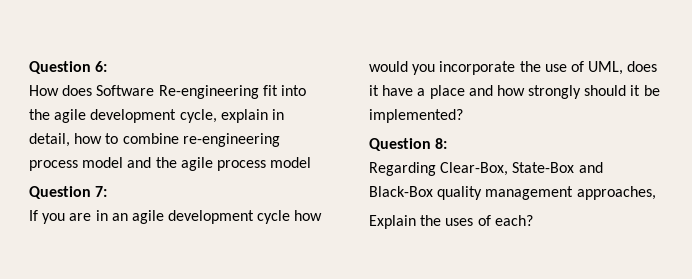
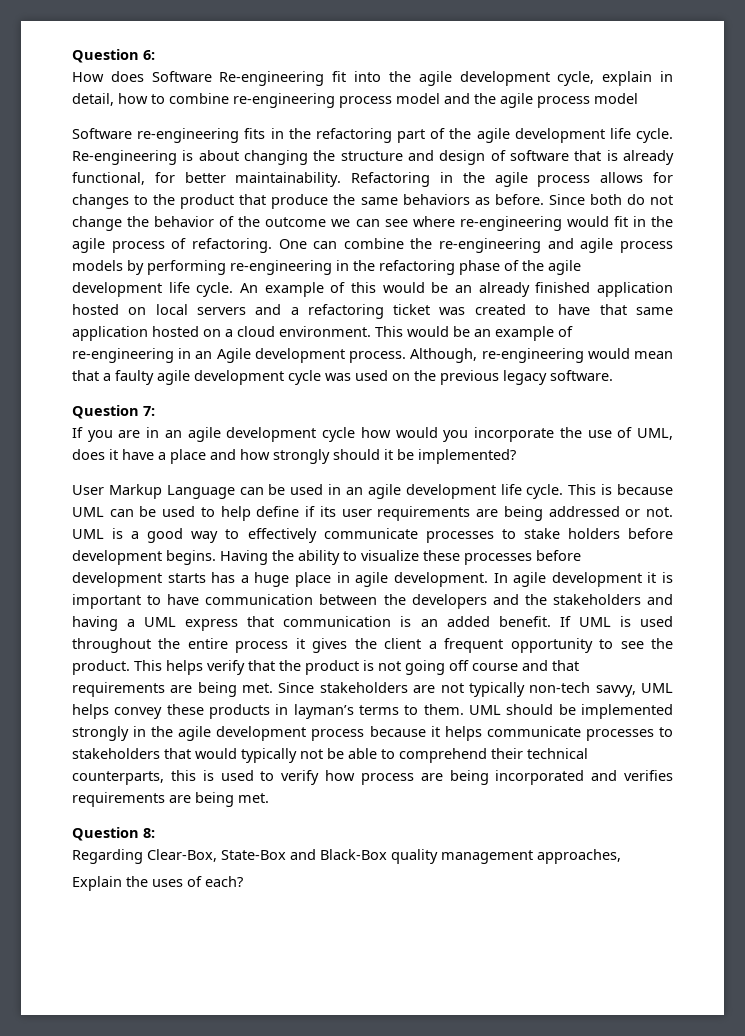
+ Software re-engineering fits in the refactoring part of the agile development life cycle. Re-engineering is about changing the structure and design of software that is already functional, for better maintainability. Refactoring in the agile process allows for changes to the product that produce the same behaviors as before. Since both do not change the behavior of the outcome we can see where re-engineering would fit in the agile process of refactoring. One can combine the re-engineering and agile process models by performing re-engineering in the refactoring phase of the agile development life cycle. An example of this would be an already finished application hosted on local servers and a refactoring ticket was created to have that same application hosted on a cloud environment. This would be an example of re-engineering in an Agile development process. Although, re-engineering would mean that a faulty agile development cycle was used on the previous legacy software.
+ User Markup Language can be used in an agile development life cycle. This is because UML can be used to help define if its user requirements are being addressed or not. UML is a good way to effectively communicate processes to stake holders before development begins. Having the ability to visualize these processes before development starts has a huge place in agile development. In agile development it is important to have communication between the developers and the stakeholders and having a UML express that communication is an added benefit. If UML is used throughout the entire process it gives the client a frequent opportunity to see the product. This helps verify that the product is not going off course and that requirements are being met. Since stakeholders are not typically non-tech savvy, UML helps convey these products in layman’s terms to them. UML should be implemented strongly in the agile development process because it helps communicate processes to stakeholders that would typically not be able to comprehend their technical counterparts, this is used to verify how process are being incorporated and verifies requirements are being met.

